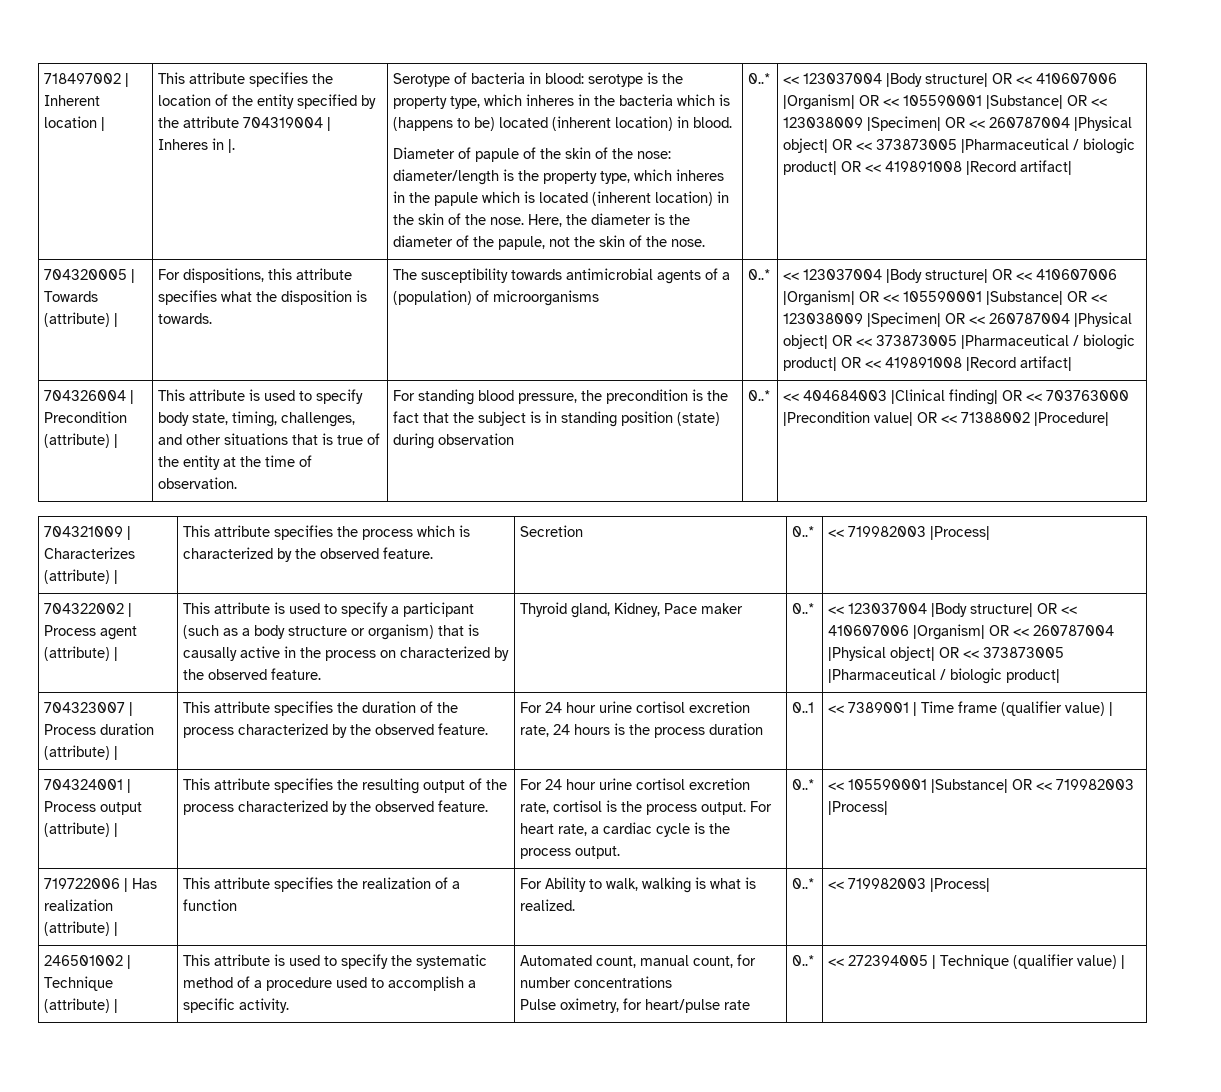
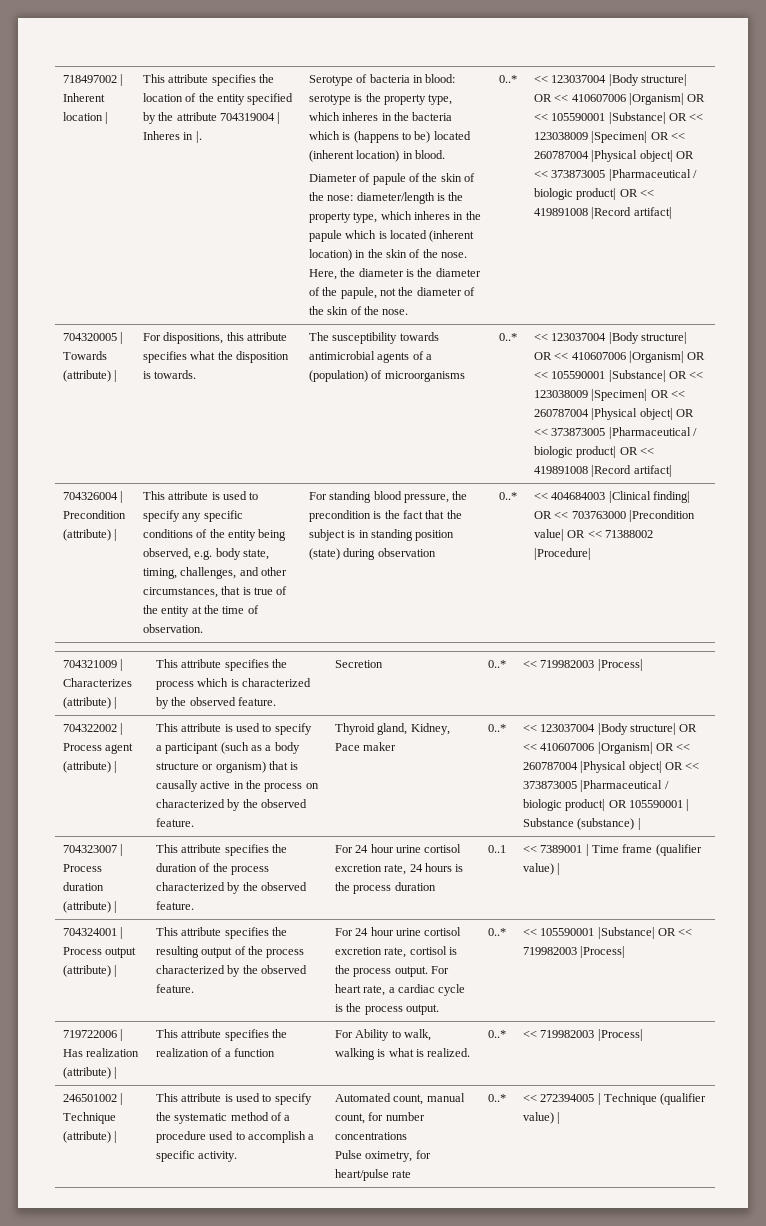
- Here, the diameter is the diameter of the papule, not the skin of the nose.
+ Here, the diameter is the diameter of the papule, not the diameter of the skin of the nose.
- This attribute is used to specify body state, timing, challenges, and other situations that is true of the entity at the time of observation.
+ This attribute is used to specify any specific conditions of the entity being observed, e.g. body state, timing, challenges, and other circumstances, that is true of the entity at the time of observation.
- << 123037004 |Body structure| OR << 410607006 |Organism| OR << 260787004 |Physical object| OR << 373873005 |Pharmaceutical / biologic product|
+ << 123037004 |Body structure| OR << 410607006 |Organism| OR << 260787004 |Physical object| OR << 373873005 |Pharmaceutical / biologic product| OR 105590001 | Substance (substance) |

